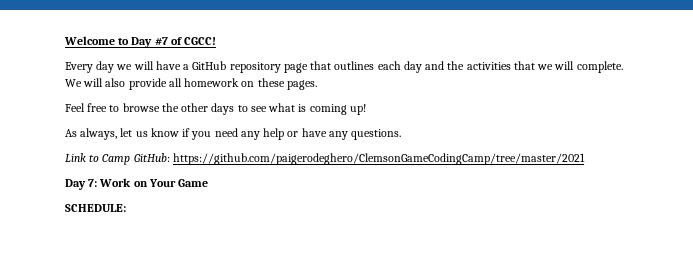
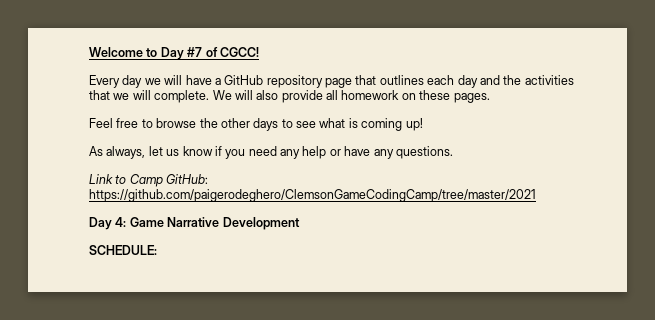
- Day 7: Work on Your Game
+ Day 4: Game Narrative Development

